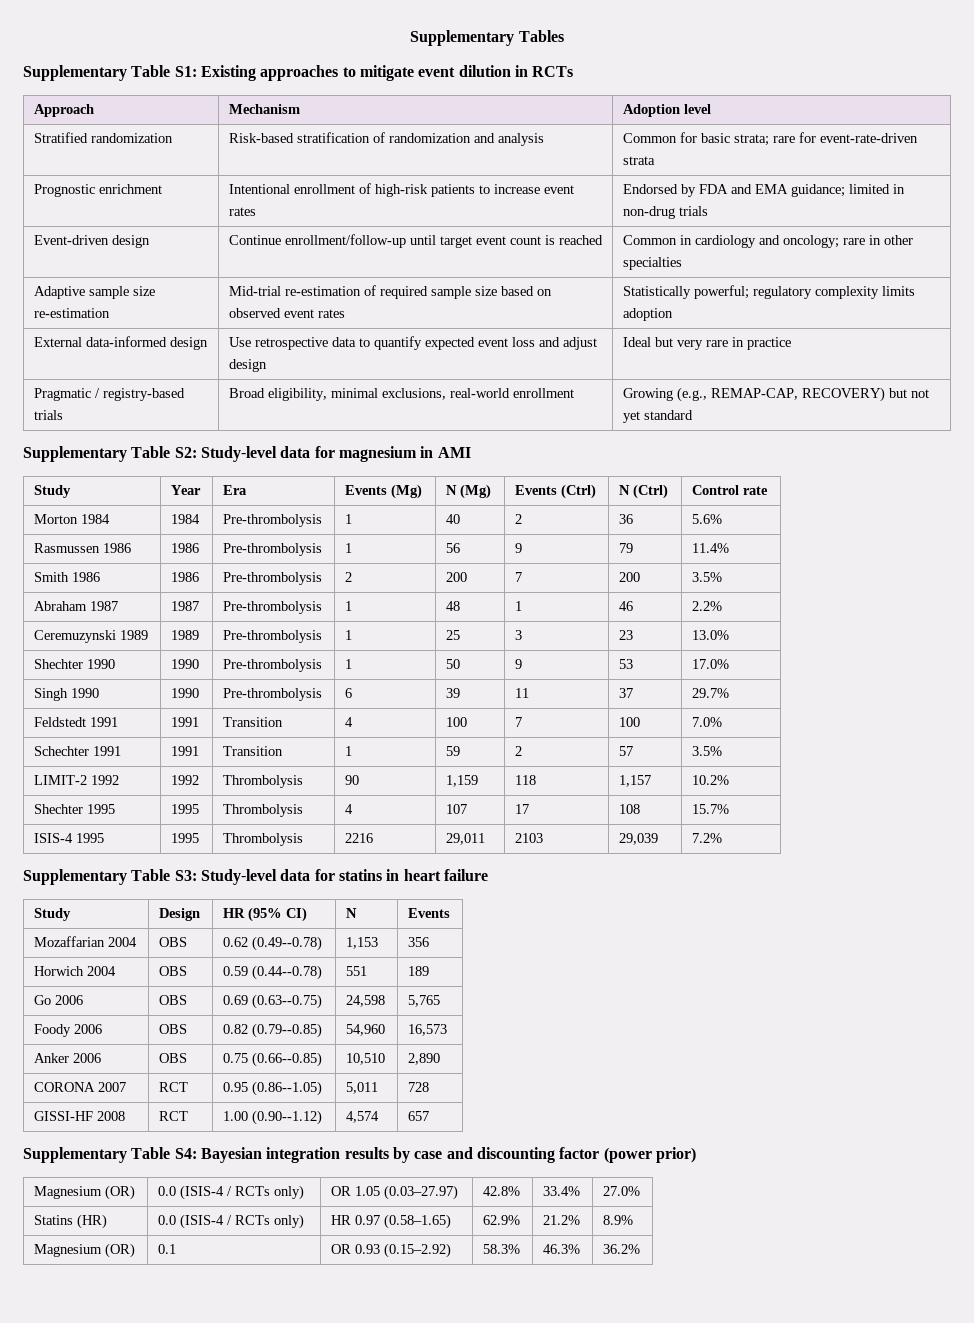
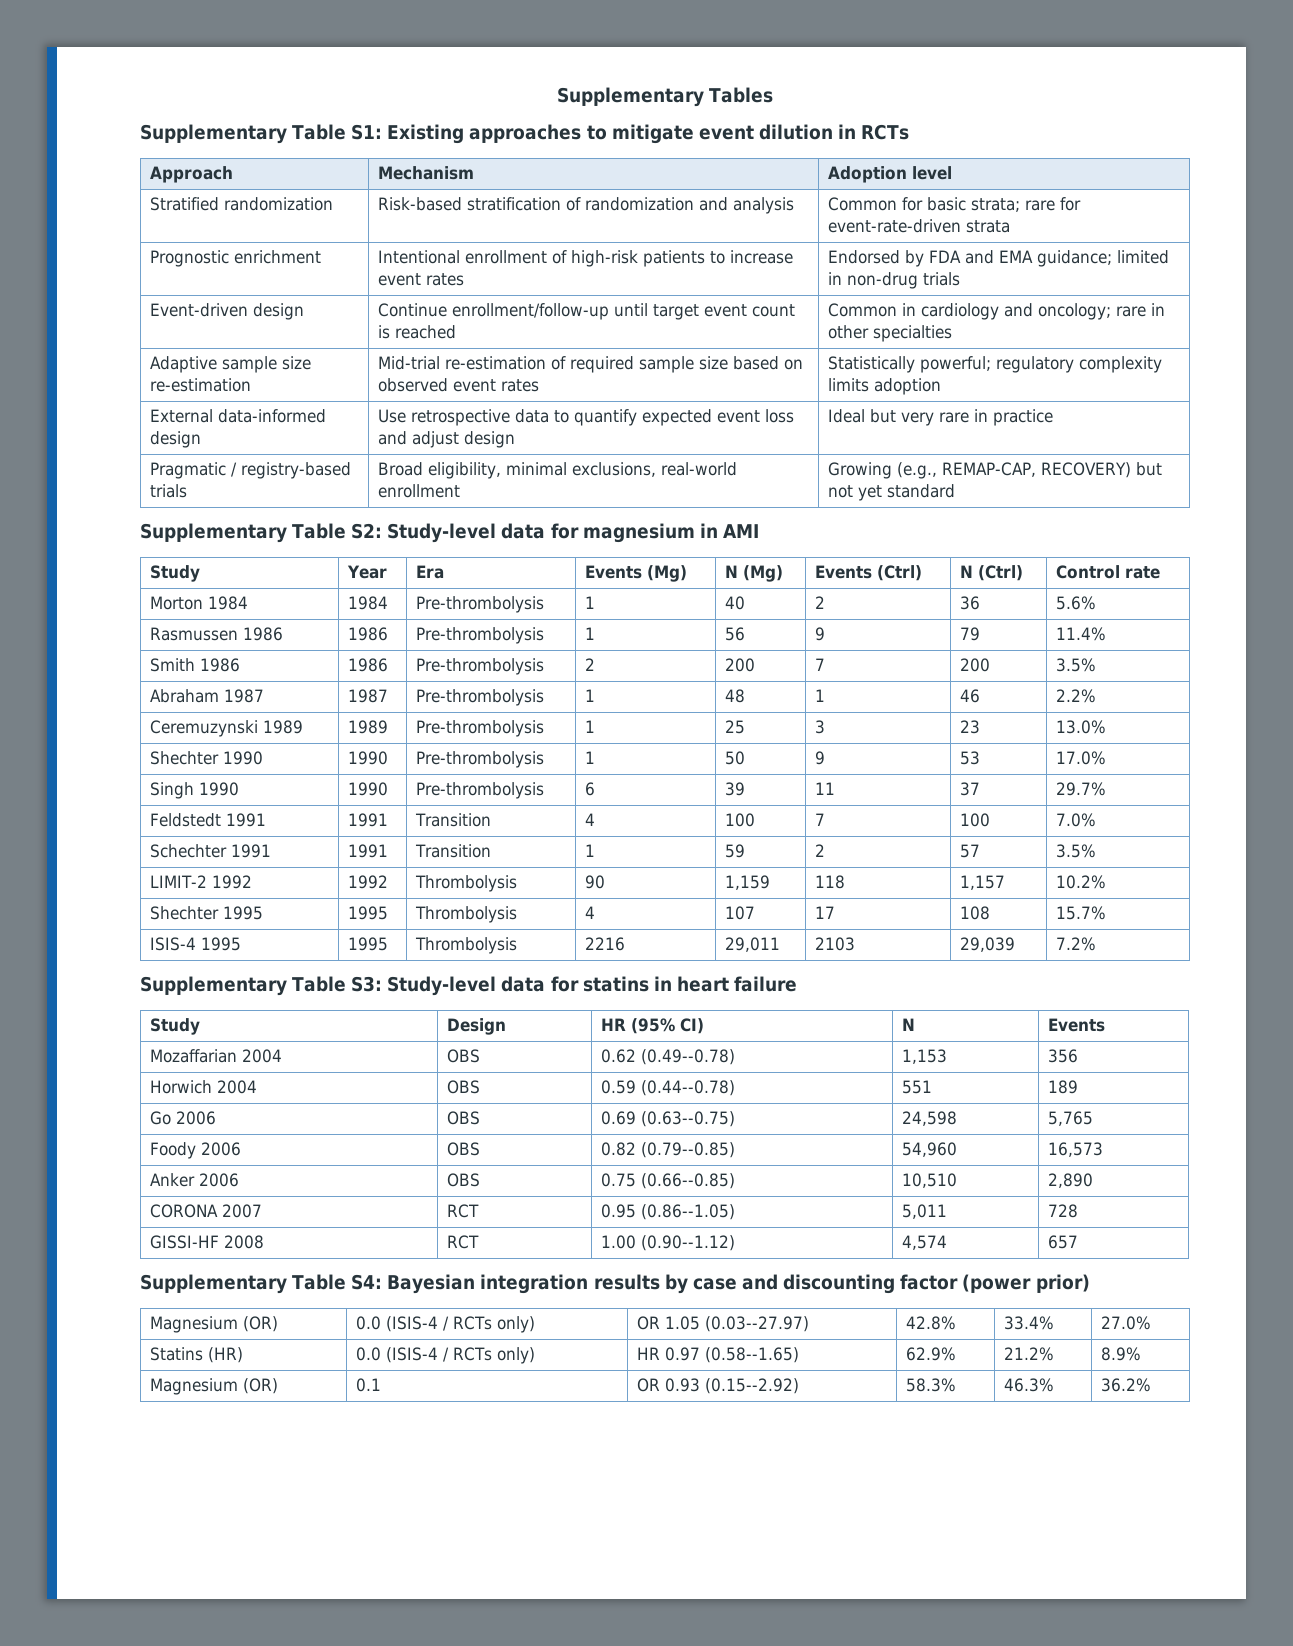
- Magnesium (OR) | 0.0 (ISIS-4 / RCTs only) | OR 1.05 (0.03–27.97) | 42.8% | 33.4% | 27.0%
+ Magnesium (OR) | 0.0 (ISIS-4 / RCTs only) | OR 1.05 (0.03--27.97) | 42.8% | 33.4% | 27.0%
- Statins (HR) | 0.0 (ISIS-4 / RCTs only) | HR 0.97 (0.58–1.65) | 62.9% | 21.2% | 8.9%
+ Statins (HR) | 0.0 (ISIS-4 / RCTs only) | HR 0.97 (0.58--1.65) | 62.9% | 21.2% | 8.9%
- Magnesium (OR) | 0.1 | OR 0.93 (0.15–2.92) | 58.3% | 46.3% | 36.2%
+ Magnesium (OR) | 0.1 | OR 0.93 (0.15--2.92) | 58.3% | 46.3% | 36.2%

